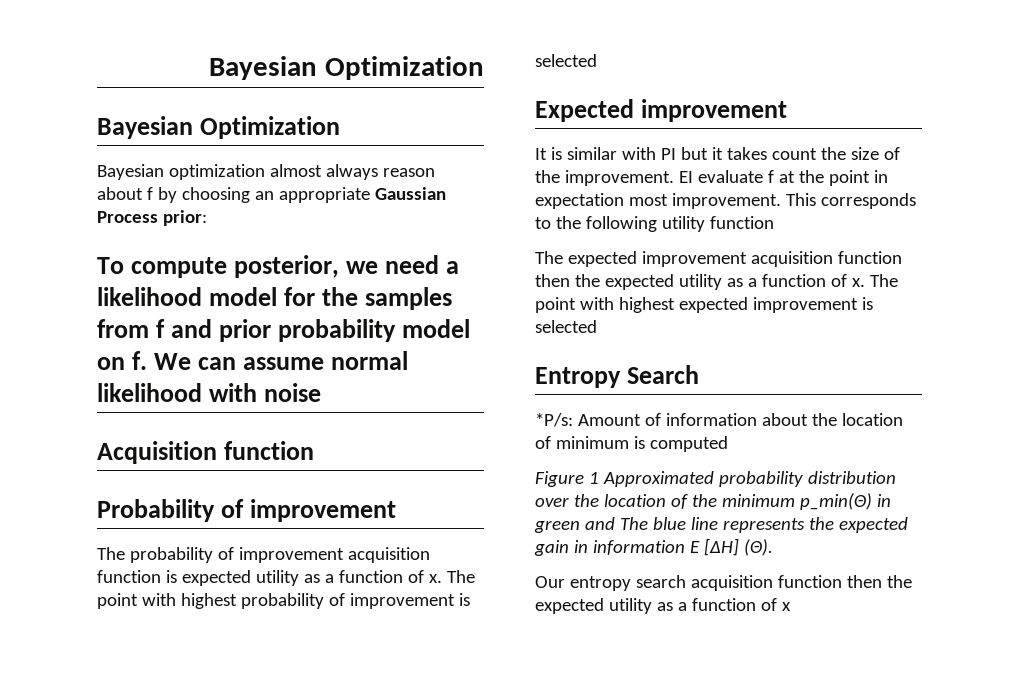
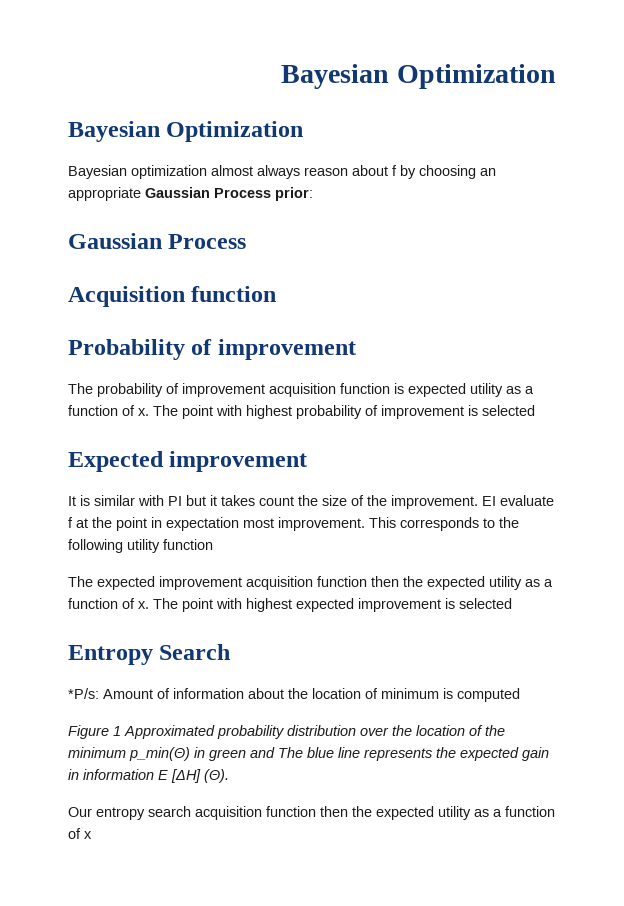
  Bayesian optimization almost always reason about f by choosing an appropriate Gaussian Process prior:
- To compute posterior, we need a likelihood model for the samples from f and prior probability model on f. We can assume normal likelihood with noise
+ Gaussian Process

